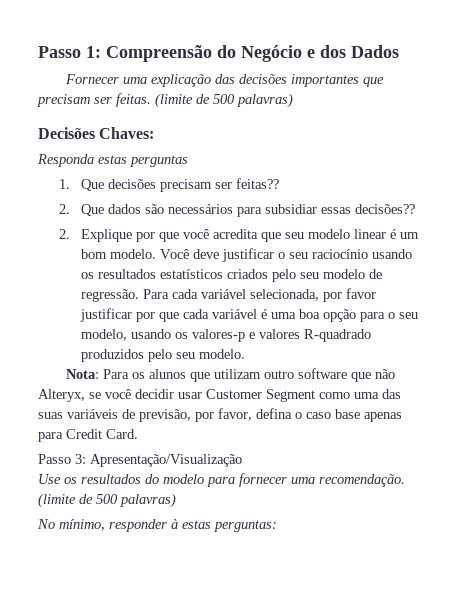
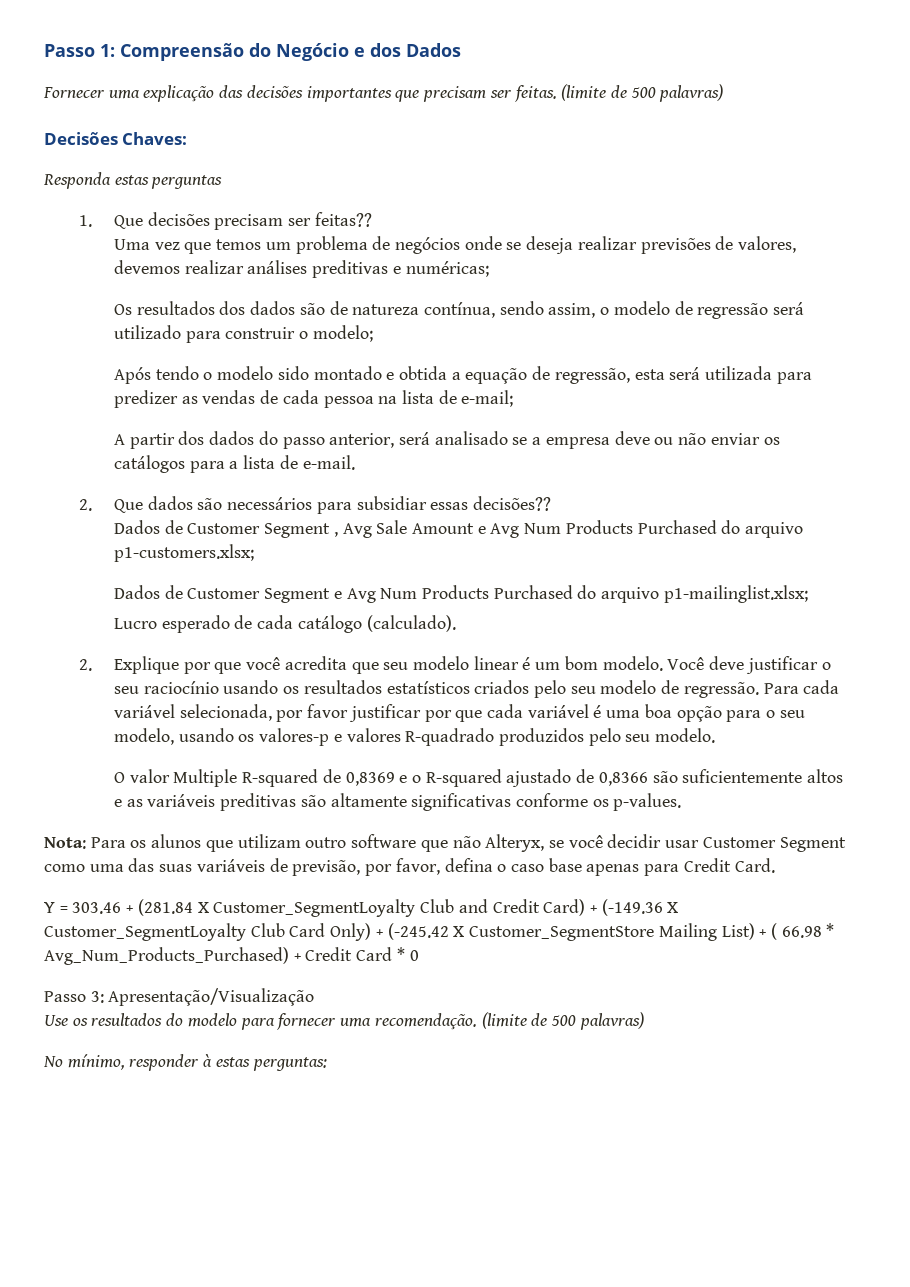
+ Uma vez que temos um problema de negócios onde se deseja realizar previsões de valores, devemos realizar análises preditivas e numéricas;
+ Os resultados dos dados são de natureza contínua, sendo assim, o modelo de regressão será utilizado para construir o modelo;
+ Após tendo o modelo sido montado e obtida a equação de regressão, esta será utilizada para predizer as vendas de cada pessoa na lista de e-mail;
+ A partir dos dados do passo anterior, será analisado se a empresa deve ou não enviar os catálogos para a lista de e-mail.
+ Dados de Customer Segment , Avg Sale Amount e Avg Num Products Purchased do arquivo p1-customers.xlsx;
+ Dados de Customer Segment e Avg Num Products Purchased do arquivo p1-mailinglist.xlsx;
+ Lucro esperado de cada catálogo (calculado).
+ O valor Multiple R-squared de 0,8369 e o R-squared ajustado de 0,8366 são suficientemente altos e as variáveis preditivas são altamente significativas conforme os p-values.
+ Y = 303.46 + (281.84 X Customer_SegmentLoyalty Club and Credit Card) + (-149.36 X Customer_SegmentLoyalty Club Card Only) + (-245.42 X Customer_SegmentStore Mailing List) + ( 66.98 * Avg_Num_Products_Purchased) + Credit Card * 0

